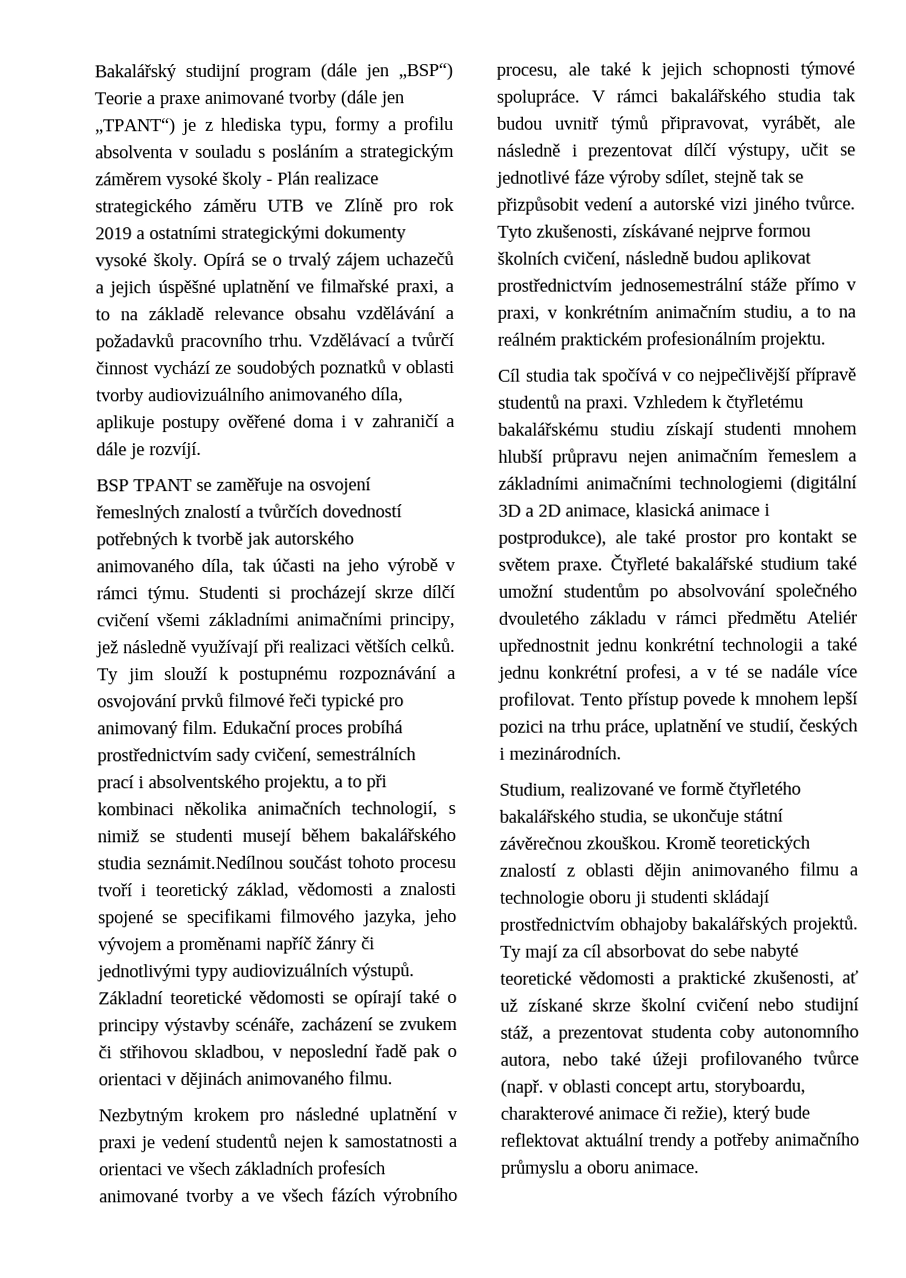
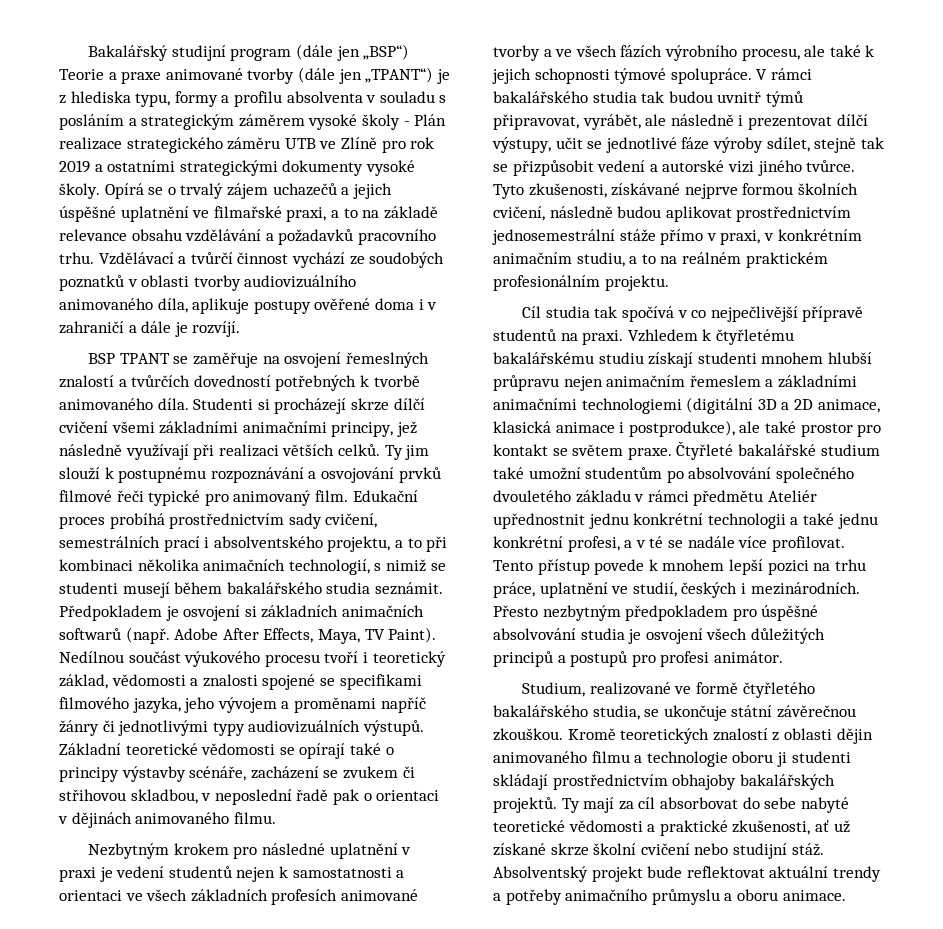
- BSP TPANT se zaměřuje na osvojení řemeslných znalostí a tvůrčích dovedností potřebných k tvorbě jak autorského animovaného díla, tak účasti na jeho výrobě v rámci týmu.
+ BSP TPANT se zaměřuje na osvojení řemeslných znalostí a tvůrčích dovedností potřebných k tvorbě animovaného díla.
- Edukační proces probíhá prostřednictvím sady cvičení, semestrálních prací i absolventského projektu, a to při kombinaci několika animačních technologií, s nimiž se studenti musejí během bakalářského studia seznámit.Nedílnou součást tohoto procesu tvoří i teoretický základ, vědomosti a znalosti spojené se specifikami filmového jazyka, jeho vývojem a proměnami napříč žánry či jednotlivými typy audiovizuálních výstupů.
+ Edukační proces probíhá prostřednictvím sady cvičení, semestrálních prací i absolventského projektu, a to při kombinaci několika animačních technologií, s nimiž se studenti musejí během bakalářského studia seznámit. Předpokladem je osvojení si základních animačních softwarů (např. Adobe After Effects, Maya, TV Paint). Nedílnou součást výukového procesu tvoří i teoretický základ, vědomosti a znalosti spojené se specifikami filmového jazyka, jeho vývojem a proměnami napříč žánry či jednotlivými typy audiovizuálních výstupů.
+ Přesto nezbytným předpokladem pro úspěšné absolvování studia je osvojení všech důležitých principů a postupů pro profesi animátor.
- Ty mají za cíl absorbovat do sebe nabyté teoretické vědomosti a praktické zkušenosti, ať už získané skrze školní cvičení nebo studijní stáž, a prezentovat studenta coby autonomního autora, nebo také úžeji profilovaného tvůrce (např. v oblasti concept artu, storyboardu, charakterové animace či režie), který bude reflektovat aktuální trendy a potřeby animačního průmyslu a oboru animace.
+ Ty mají za cíl absorbovat do sebe nabyté teoretické vědomosti a praktické zkušenosti, ať už získané skrze školní cvičení nebo studijní stáž. Absolventský projekt bude reflektovat aktuální trendy a potřeby animačního průmyslu a oboru animace.

